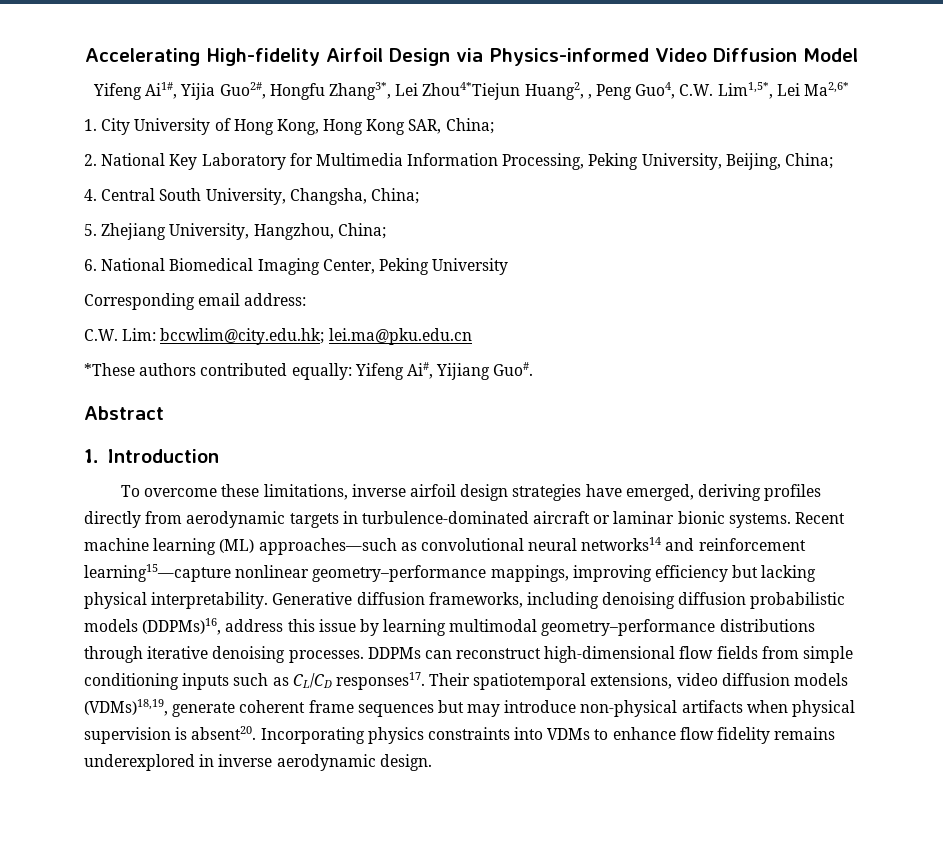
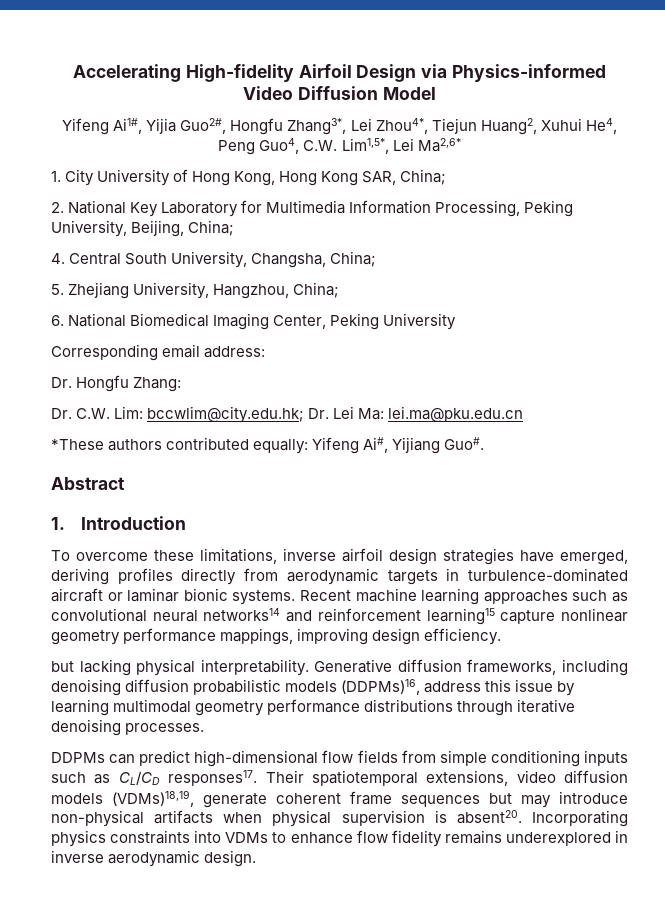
- Yifeng Ai1#, Yijia Guo2#, Hongfu Zhang3*, Lei Zhou4*Tiejun Huang2, , Peng Guo4, C.W. Lim1,5*, Lei Ma2,6*
+ Yifeng Ai1#, Yijia Guo2#, Hongfu Zhang3*, Lei Zhou4*, Tiejun Huang2, Xuhui He4, Peng Guo4, C.W. Lim1,5*, Lei Ma2,6*
- C.W. Lim: bccwlim@city.edu.hk; lei.ma@pku.edu.cn
+ Dr. Hongfu Zhang:
+ Dr. C.W. Lim: bccwlim@city.edu.hk; Dr. Lei Ma: lei.ma@pku.edu.cn
- Recent machine learning (ML) approaches—such as convolutional neural networks14 and reinforcement learning15—capture nonlinear geometry–performance mappings, improving efficiency but lacking physical interpretability.
+ Recent machine learning approaches such as convolutional neural networks14 and reinforcement learning15 capture nonlinear geometry performance mappings, improving design efficiency.
+ but lacking physical interpretability.
- Generative diffusion frameworks, including denoising diffusion probabilistic models (DDPMs)16, address this issue by learning multimodal geometry–performance distributions through iterative denoising processes. DDPMs can reconstruct high-dimensional flow fields from simple conditioning inputs such as CL/CD responses17.
+ Generative diffusion frameworks, including denoising diffusion probabilistic models (DDPMs)16, address this issue by learning multimodal geometry performance distributions through iterative denoising processes.
+ DDPMs can predict high-dimensional flow fields from simple conditioning inputs such as CL/CD responses17.

